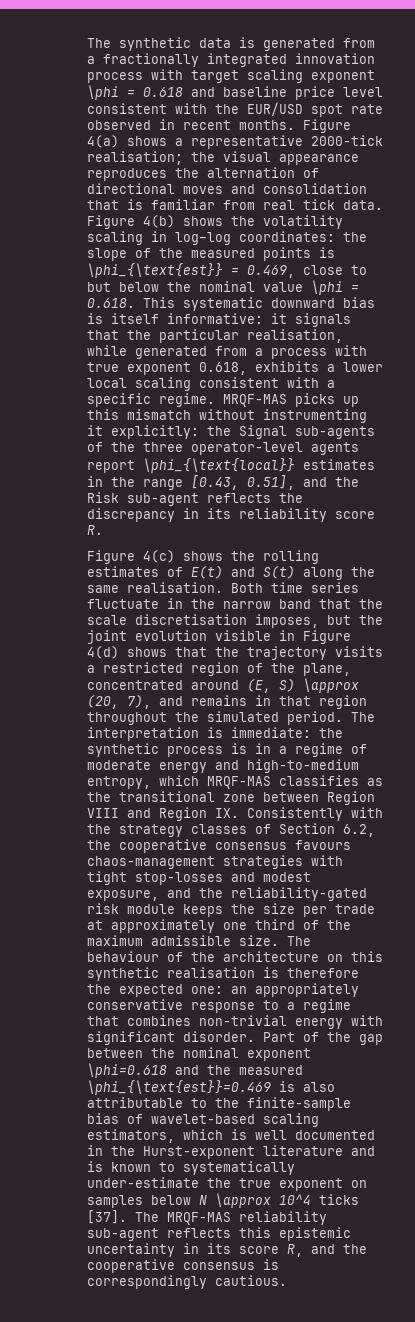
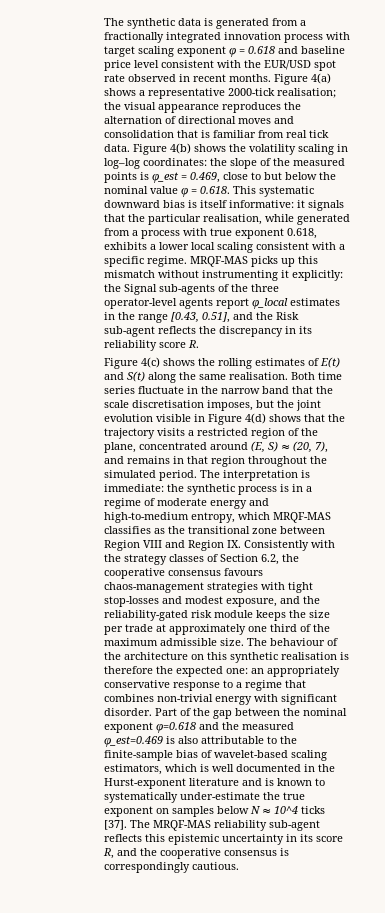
- The synthetic data is generated from a fractionally integrated innovation process with target scaling exponent \phi = 0.618 and baseline price level consistent with the EUR/USD spot rate observed in recent months.
+ The synthetic data is generated from a fractionally integrated innovation process with target scaling exponent φ = 0.618 and baseline price level consistent with the EUR/USD spot rate observed in recent months.
- Figure 4(b) shows the volatility scaling in log–log coordinates: the slope of the measured points is \phi_{\text{est}} = 0.469, close to but below the nominal value \phi = 0.618. This systematic downward bias is itself informative: it signals that the particular realisation, while generated from a process with true exponent 0.618, exhibits a lower local scaling consistent with a specific regime.
+ Figure 4(b) shows the volatility scaling in log–log coordinates: the slope of the measured points is φ_est = 0.469, close to but below the nominal value φ = 0.618. This systematic downward bias is itself informative: it signals that the particular realisation, while generated from a process with true exponent 0.618, exhibits a lower local scaling consistent with a specific regime.
- MRQF-MAS picks up this mismatch without instrumenting it explicitly: the Signal sub-agents of the three operator-level agents report \phi_{\text{local}} estimates in the range [0.43, 0.51], and the Risk sub-agent reflects the discrepancy in its reliability score R.
+ MRQF-MAS picks up this mismatch without instrumenting it explicitly: the Signal sub-agents of the three operator-level agents report φ_local estimates in the range [0.43, 0.51], and the Risk sub-agent reflects the discrepancy in its reliability score R.
- Both time series fluctuate in the narrow band that the scale discretisation imposes, but the joint evolution visible in Figure 4(d) shows that the trajectory visits a restricted region of the plane, concentrated around (E, S) \approx (20, 7), and remains in that region throughout the simulated period.
+ Both time series fluctuate in the narrow band that the scale discretisation imposes, but the joint evolution visible in Figure 4(d) shows that the trajectory visits a restricted region of the plane, concentrated around (E, S) ≈ (20, 7), and remains in that region throughout the simulated period.
- Part of the gap between the nominal exponent \phi=0.618 and the measured \phi_{\text{est}}=0.469 is also attributable to the finite-sample bias of wavelet-based scaling estimators, which is well documented in the Hurst-exponent literature and is known to systematically under-estimate the true exponent on samples below N \approx 10^4 ticks [37].
+ Part of the gap between the nominal exponent φ=0.618 and the measured φ_est=0.469 is also attributable to the finite-sample bias of wavelet-based scaling estimators, which is well documented in the Hurst-exponent literature and is known to systematically under-estimate the true exponent on samples below N ≈ 10^4 ticks [37].

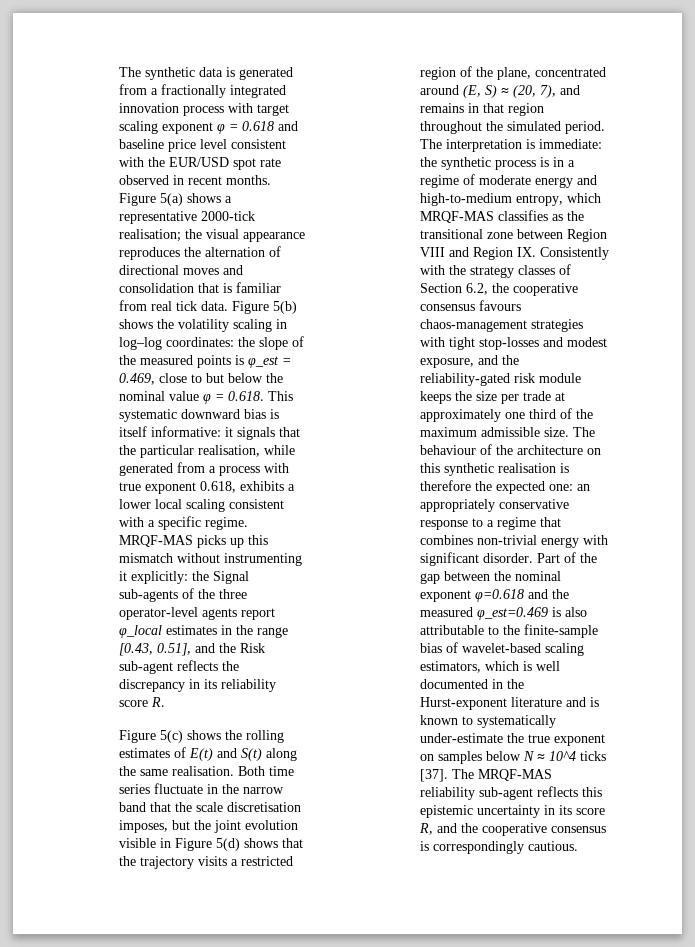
- Figure 4(a) shows a representative 2000-tick realisation; the visual appearance reproduces the alternation of directional moves and consolidation that is familiar from real tick data.
+ Figure 5(a) shows a representative 2000-tick realisation; the visual appearance reproduces the alternation of directional moves and consolidation that is familiar from real tick data.
- Figure 4(b) shows the volatility scaling in log–log coordinates: the slope of the measured points is φ_est = 0.469, close to but below the nominal value φ = 0.618. This systematic downward bias is itself informative: it signals that the particular realisation, while generated from a process with true exponent 0.618, exhibits a lower local scaling consistent with a specific regime.
+ Figure 5(b) shows the volatility scaling in log–log coordinates: the slope of the measured points is φ_est = 0.469, close to but below the nominal value φ = 0.618. This systematic downward bias is itself informative: it signals that the particular realisation, while generated from a process with true exponent 0.618, exhibits a lower local scaling consistent with a specific regime.
- Figure 4(c) shows the rolling estimates of E(t) and S(t) along the same realisation.
+ Figure 5(c) shows the rolling estimates of E(t) and S(t) along the same realisation.
- Both time series fluctuate in the narrow band that the scale discretisation imposes, but the joint evolution visible in Figure 4(d) shows that the trajectory visits a restricted region of the plane, concentrated around (E, S) ≈ (20, 7), and remains in that region throughout the simulated period.
+ Both time series fluctuate in the narrow band that the scale discretisation imposes, but the joint evolution visible in Figure 5(d) shows that the trajectory visits a restricted region of the plane, concentrated around (E, S) ≈ (20, 7), and remains in that region throughout the simulated period.

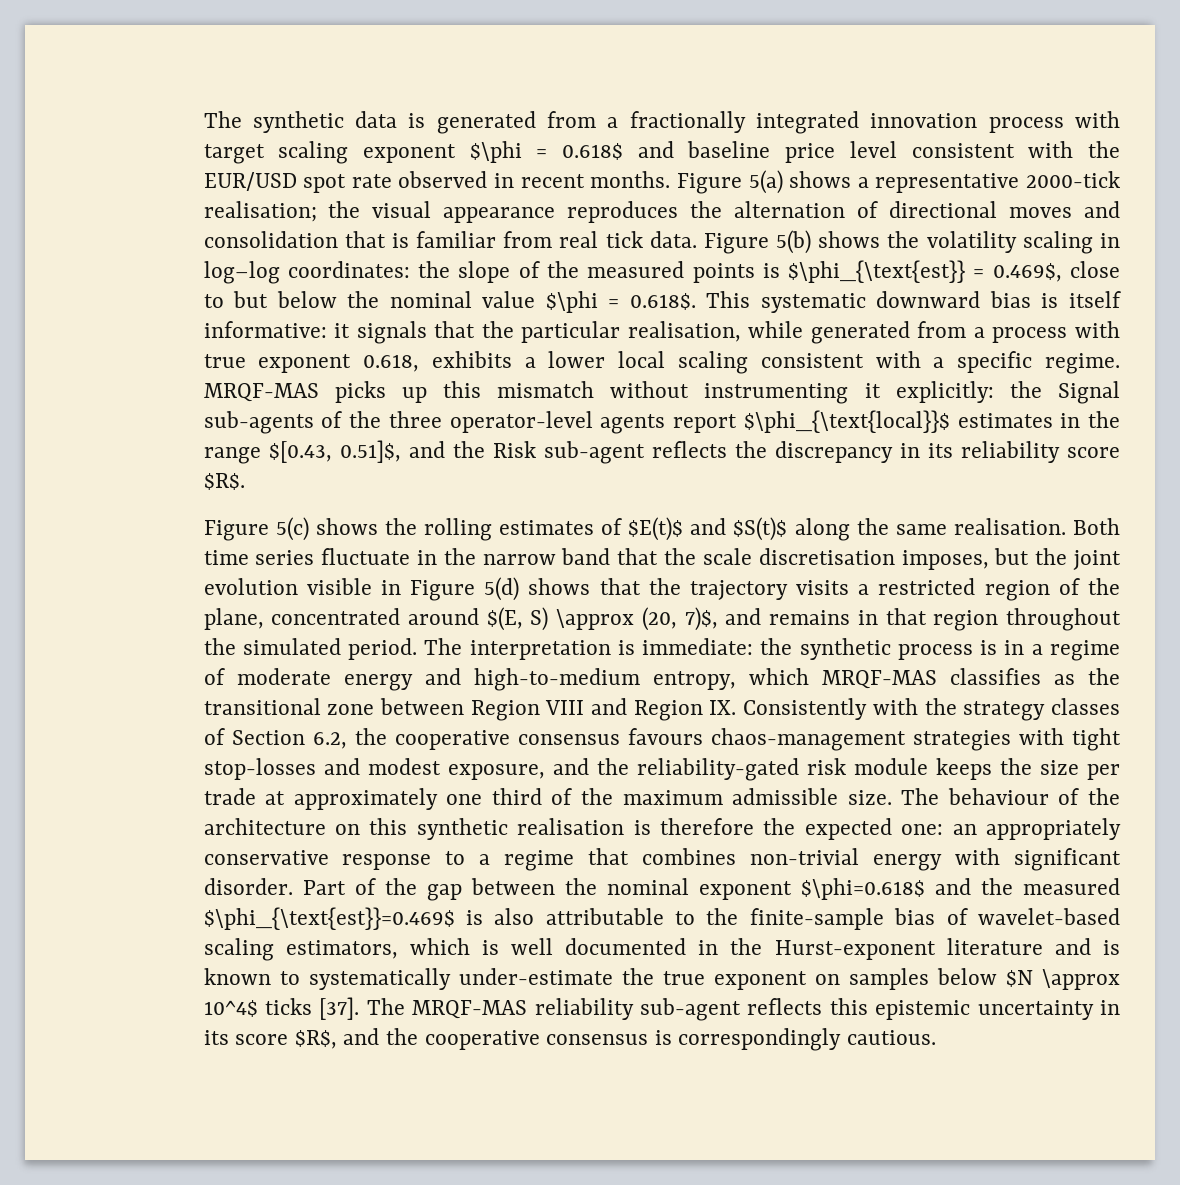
- The synthetic data is generated from a fractionally integrated innovation process with target scaling exponent φ = 0.618 and baseline price level consistent with the EUR/USD spot rate observed in recent months.
+ The synthetic data is generated from a fractionally integrated innovation process with target scaling exponent $\phi = 0.618$ and baseline price level consistent with the EUR/USD spot rate observed in recent months.
- Figure 5(b) shows the volatility scaling in log–log coordinates: the slope of the measured points is φ_est = 0.469, close to but below the nominal value φ = 0.618. This systematic downward bias is itself informative: it signals that the particular realisation, while generated from a process with true exponent 0.618, exhibits a lower local scaling consistent with a specific regime.
+ Figure 5(b) shows the volatility scaling in log–log coordinates: the slope of the measured points is $\phi_{\text{est}} = 0.469$, close to but below the nominal value $\phi = 0.618$. This systematic downward bias is itself informative: it signals that the particular realisation, while generated from a process with true exponent 0.618, exhibits a lower local scaling consistent with a specific regime.
- MRQF-MAS picks up this mismatch without instrumenting it explicitly: the Signal sub-agents of the three operator-level agents report φ_local estimates in the range [0.43, 0.51], and the Risk sub-agent reflects the discrepancy in its reliability score R.
+ MRQF-MAS picks up this mismatch without instrumenting it explicitly: the Signal sub-agents of the three operator-level agents report $\phi_{\text{local}}$ estimates in the range $[0.43, 0.51]$, and the Risk sub-agent reflects the discrepancy in its reliability score $R$.
- Figure 5(c) shows the rolling estimates of E(t) and S(t) along the same realisation.
+ Figure 5(c) shows the rolling estimates of $E(t)$ and $S(t)$ along the same realisation.
- Both time series fluctuate in the narrow band that the scale discretisation imposes, but the joint evolution visible in Figure 5(d) shows that the trajectory visits a restricted region of the plane, concentrated around (E, S) ≈ (20, 7), and remains in that region throughout the simulated period.
+ Both time series fluctuate in the narrow band that the scale discretisation imposes, but the joint evolution visible in Figure 5(d) shows that the trajectory visits a restricted region of the plane, concentrated around $(E, S) \approx (20, 7)$, and remains in that region throughout the simulated period.
- Part of the gap between the nominal exponent φ=0.618 and the measured φ_est=0.469 is also attributable to the finite-sample bias of wavelet-based scaling estimators, which is well documented in the Hurst-exponent literature and is known to systematically under-estimate the true exponent on samples below N ≈ 10^4 ticks [37].
+ Part of the gap between the nominal exponent $\phi=0.618$ and the measured $\phi_{\text{est}}=0.469$ is also attributable to the finite-sample bias of wavelet-based scaling estimators, which is well documented in the Hurst-exponent literature and is known to systematically under-estimate the true exponent on samples below $N \approx 10^4$ ticks [37].
- The MRQF-MAS reliability sub-agent reflects this epistemic uncertainty in its score R, and the cooperative consensus is correspondingly cautious.
+ The MRQF-MAS reliability sub-agent reflects this epistemic uncertainty in its score $R$, and the cooperative consensus is correspondingly cautious.

